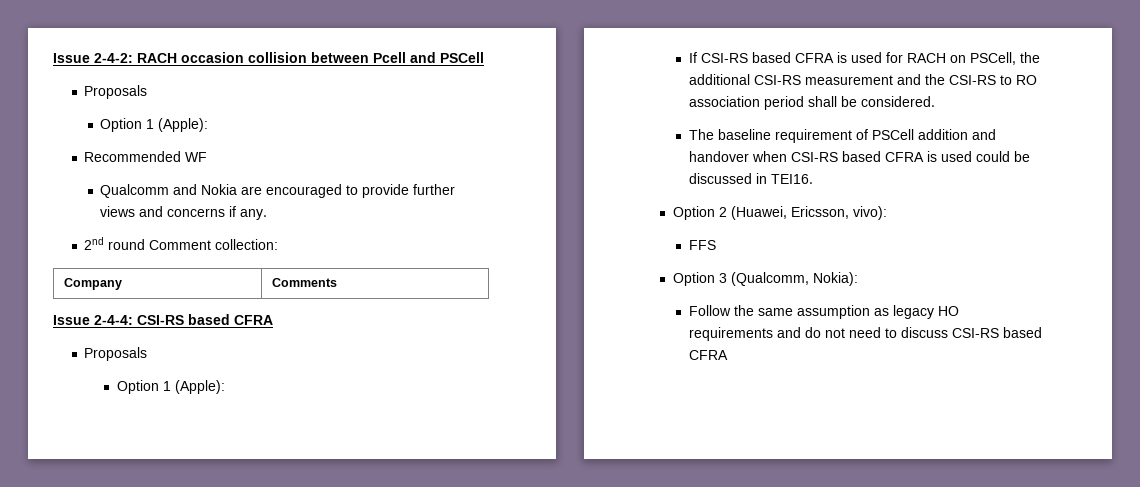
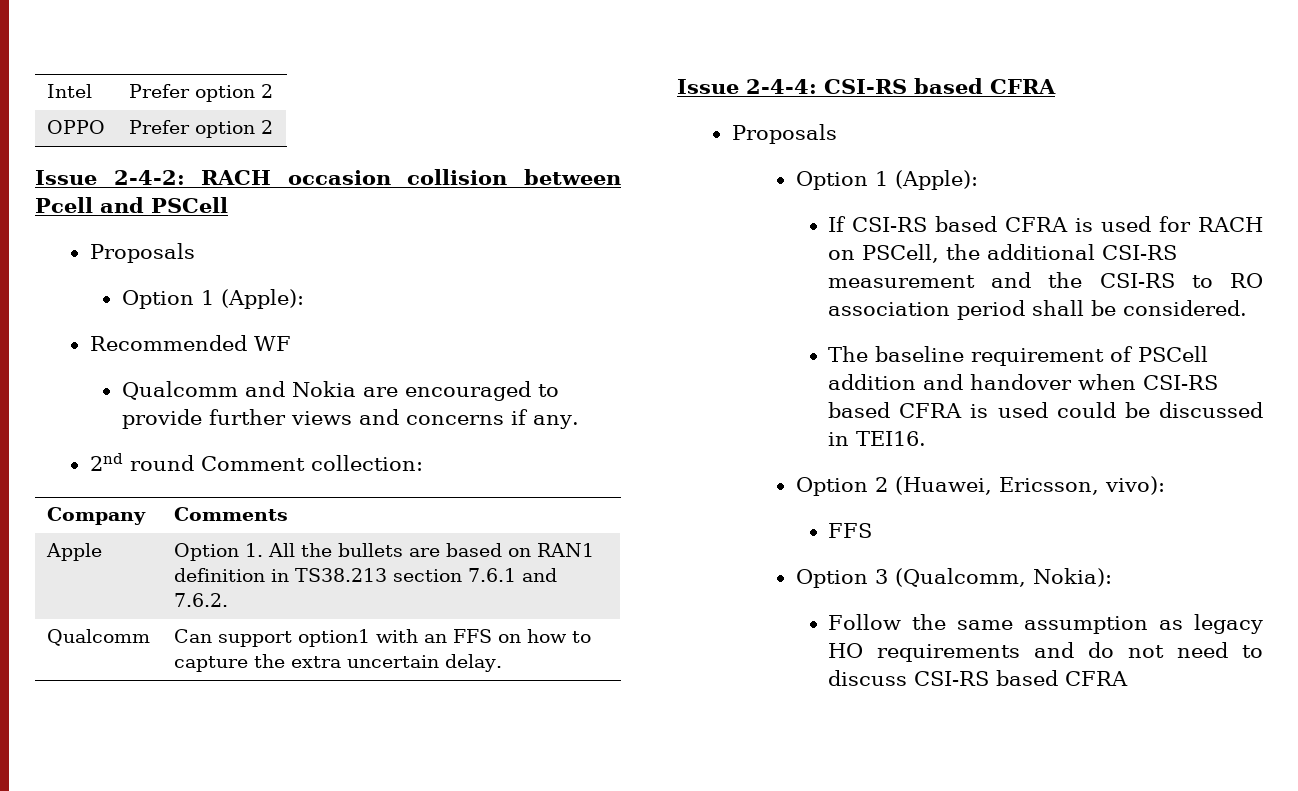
+ Intel | Prefer option 2
+ OPPO | Prefer option 2
+ Apple | Option 1. All the bullets are based on RAN1 definition in TS38.213 section 7.6.1 and 7.6.2.
+ Qualcomm | Can support option1 with an FFS on how to capture the extra uncertain delay.

